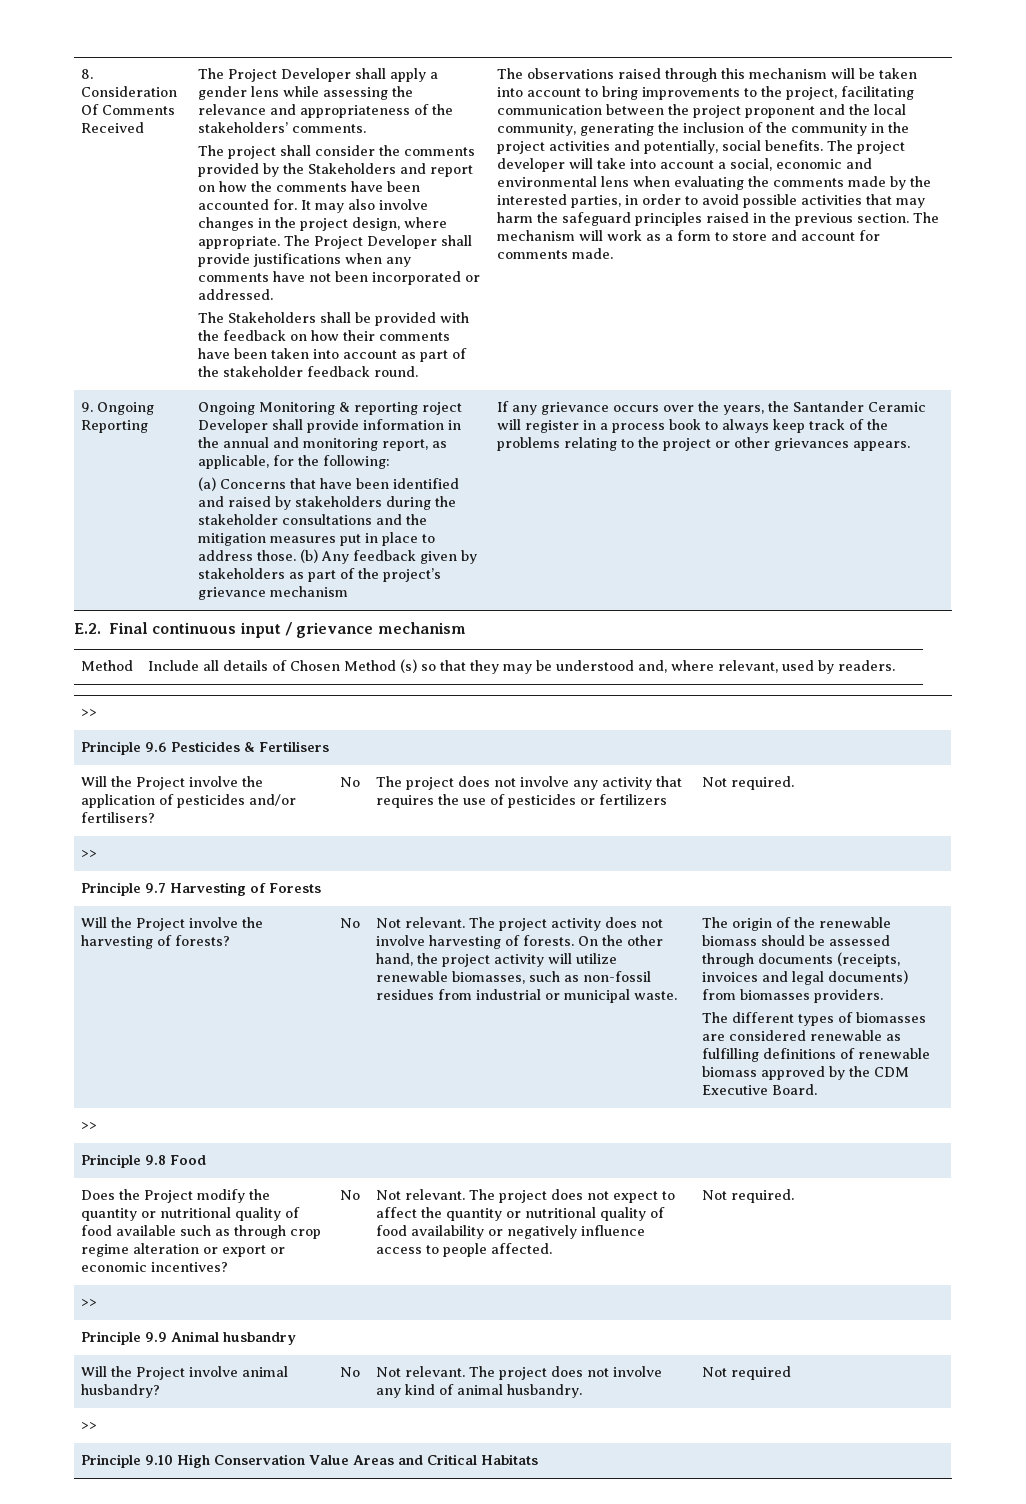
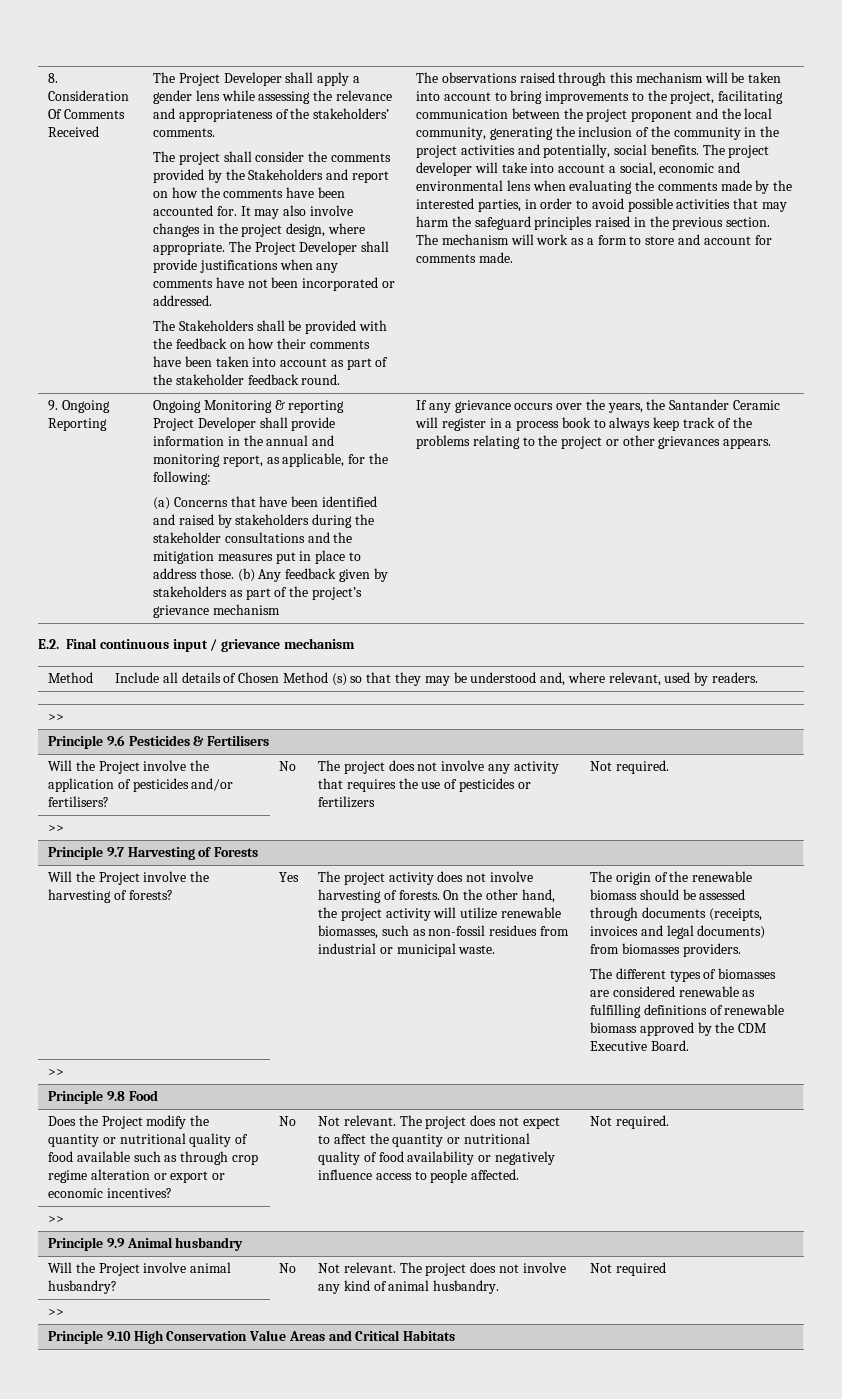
- Ongoing Monitoring & reporting roject Developer shall provide information in the annual and monitoring report, as applicable, for the following:
+ Ongoing Monitoring & reporting
+ Project Developer shall provide information in the annual and monitoring report, as applicable, for the following:
- No | Not relevant. The project activity does not involve harvesting of forests.
+ Yes | The project activity does not involve harvesting of forests.

